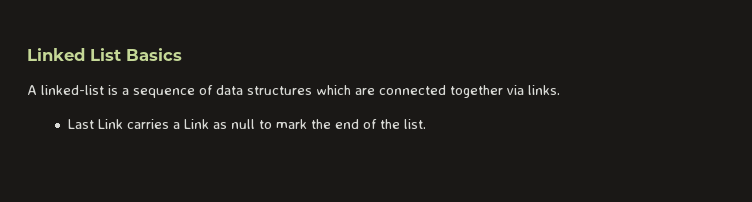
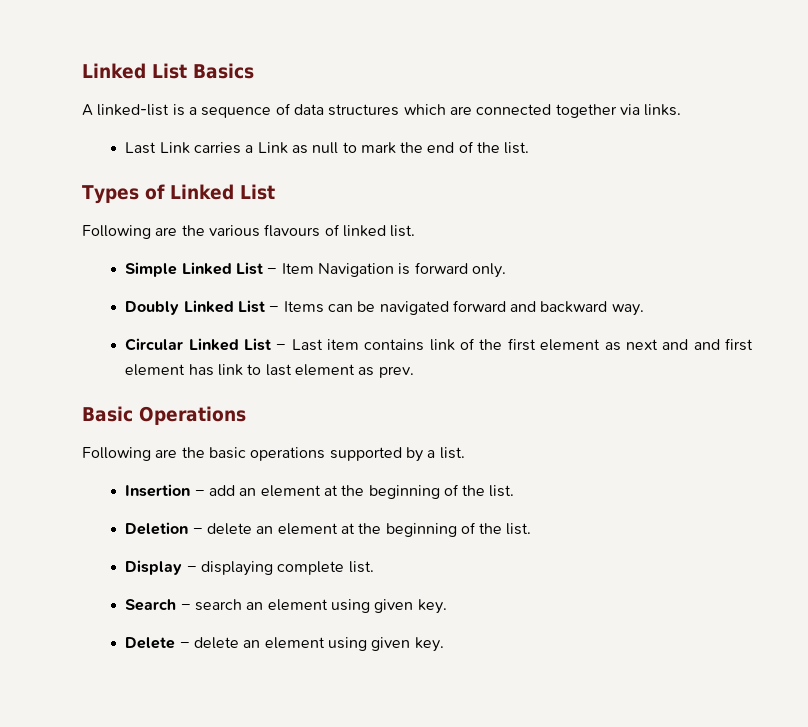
+ Types of Linked List
+ Following are the various flavours of linked list.
+ Simple Linked List − Item Navigation is forward only.
+ Doubly Linked List − Items can be navigated forward and backward way.
+ Circular Linked List − Last item contains link of the first element as next and and first element has link to last element as prev.
+ Basic Operations
+ Following are the basic operations supported by a list.
+ Insertion − add an element at the beginning of the list.
+ Deletion − delete an element at the beginning of the list.
+ Display − displaying complete list.
+ Search − search an element using given key.
+ Delete − delete an element using given key.

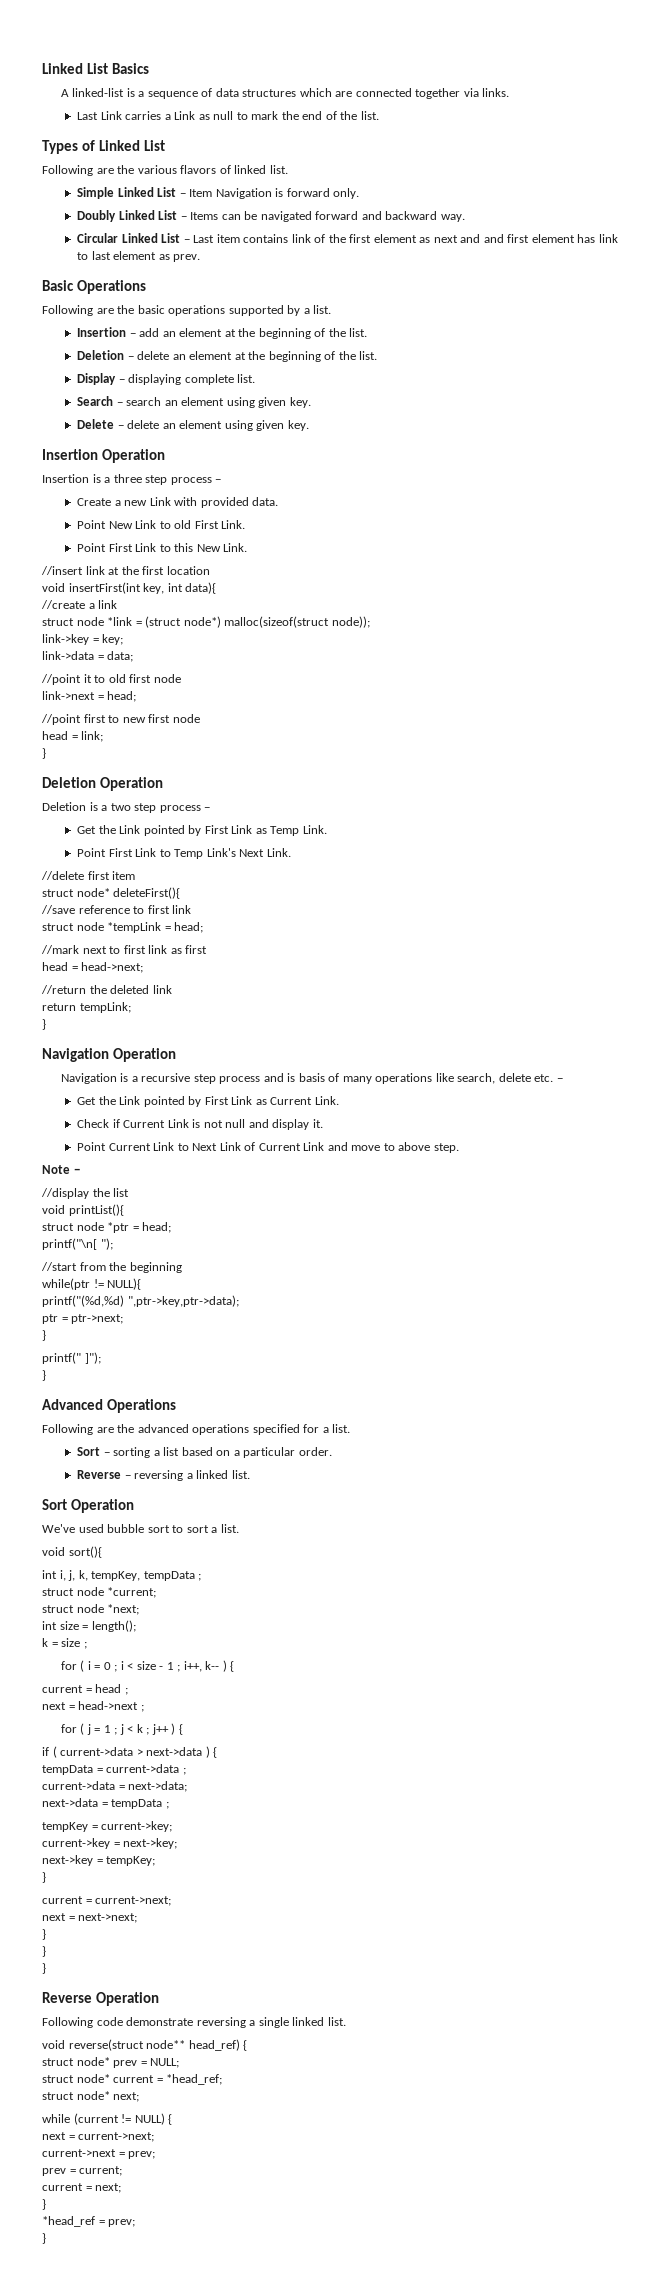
- Following are the various flavours of linked list.
+ Following are the various flavors of linked list.
+ Insertion Operation
+ Insertion is a three step process −
+ Create a new Link with provided data.
+ Point New Link to old First Link.
+ Point First Link to this New Link.
+ //insert link at the first location
+ void insertFirst(int key, int data){
+ //create a link
+ struct node *link = (struct node*) malloc(sizeof(struct node));
+ link->key = key;
+ link->data = data;
+ //point it to old first node
+ link->next = head;
+ //point first to new first node
+ head = link;
+ }
+ Deletion Operation
+ Deletion is a two step process −
+ Get the Link pointed by First Link as Temp Link.
+ Point First Link to Temp Link's Next Link.
+ //delete first item
+ struct node* deleteFirst(){
+ //save reference to first link
+ struct node *tempLink = head;
+ //mark next to first link as first
+ head = head->next;
+ //return the deleted link
+ return tempLink;
+ }
+ Navigation Operation
+ Navigation is a recursive step process and is basis of many operations like search, delete etc. −
+ Get the Link pointed by First Link as Current Link.
+ Check if Current Link is not null and display it.
+ Point Current Link to Next Link of Current Link and move to above step.
+ Note −
+ //display the list
+ void printList(){
+ struct node *ptr = head;
+ printf("\n[ ");
+ //start from the beginning
+ while(ptr != NULL){
+ printf("(%d,%d) ",ptr->key,ptr->data);
+ ptr = ptr->next;
+ }
+ printf(" ]");
+ }
+ Advanced Operations
+ Following are the advanced operations specified for a list.
+ Sort − sorting a list based on a particular order.
+ Reverse − reversing a linked list.
+ Sort Operation
+ We've used bubble sort to sort a list.
+ void sort(){
+ int i, j, k, tempKey, tempData ;
+ struct node *current;
+ struct node *next;
+ int size = length();
+ k = size ;
+ for ( i = 0 ; i < size - 1 ; i++, k-- ) {
+ current = head ;
+ next = head->next ;
+ for ( j = 1 ; j < k ; j++ ) {
+ if ( current->data > next->data ) {
+ tempData = current->data ;
+ current->data = next->data;
+ next->data = tempData ;
+ tempKey = current->key;
+ current->key = next->key;
+ next->key = tempKey;
+ }
+ current = current->next;
+ next = next->next;
+ }
+ }
+ }
+ Reverse Operation
+ Following code demonstrate reversing a single linked list.
+ void reverse(struct node** head_ref) {
+ struct node* prev = NULL;
+ struct node* current = *head_ref;
+ struct node* next;
+ while (current != NULL) {
+ next = current->next;
+ current->next = prev;
+ prev = current;
+ current = next;
+ }
+ *head_ref = prev;
+ }

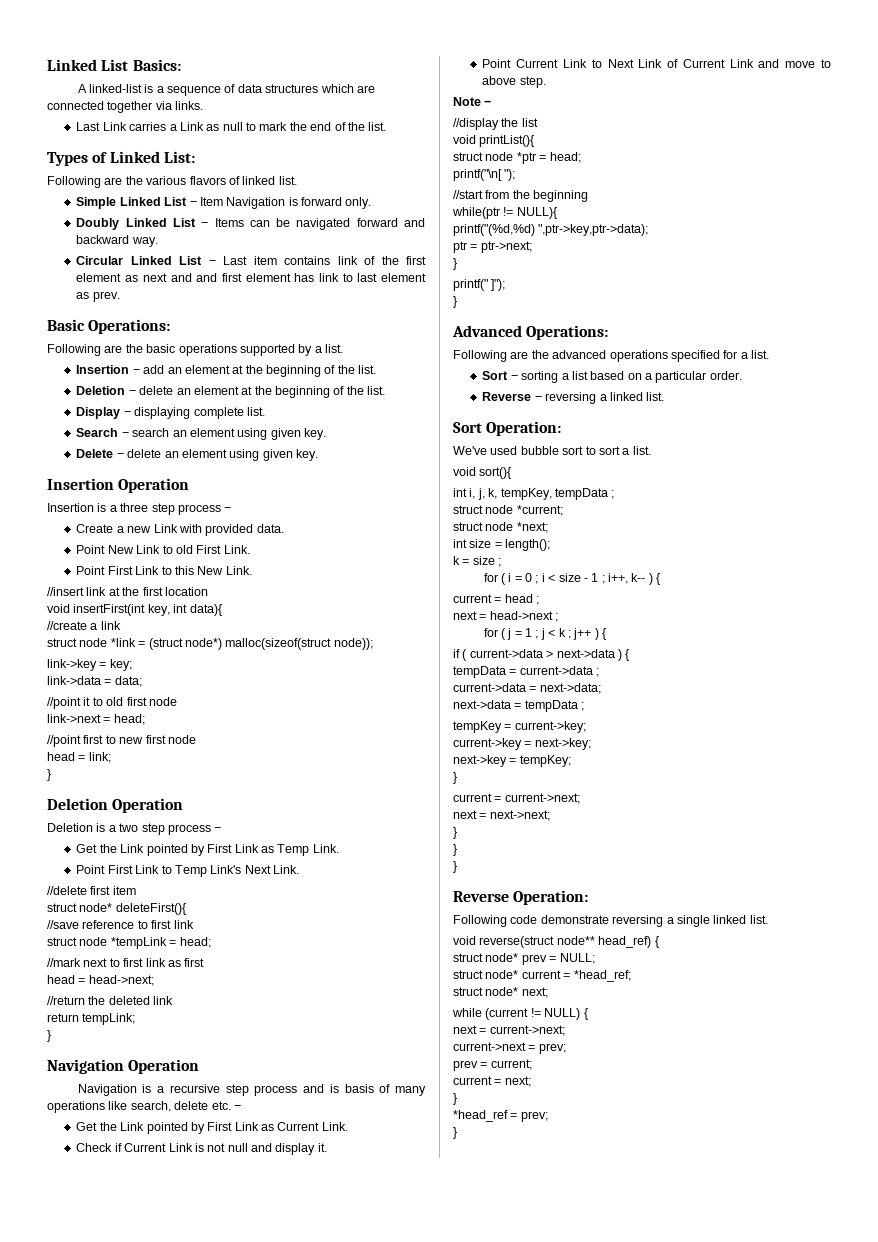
- Linked List Basics
+ Linked List Basics:
- Types of Linked List
+ Types of Linked List:
- Basic Operations
+ Basic Operations:
- Advanced Operations
+ Advanced Operations:
- Sort Operation
+ Sort Operation:
- Reverse Operation
+ Reverse Operation:

